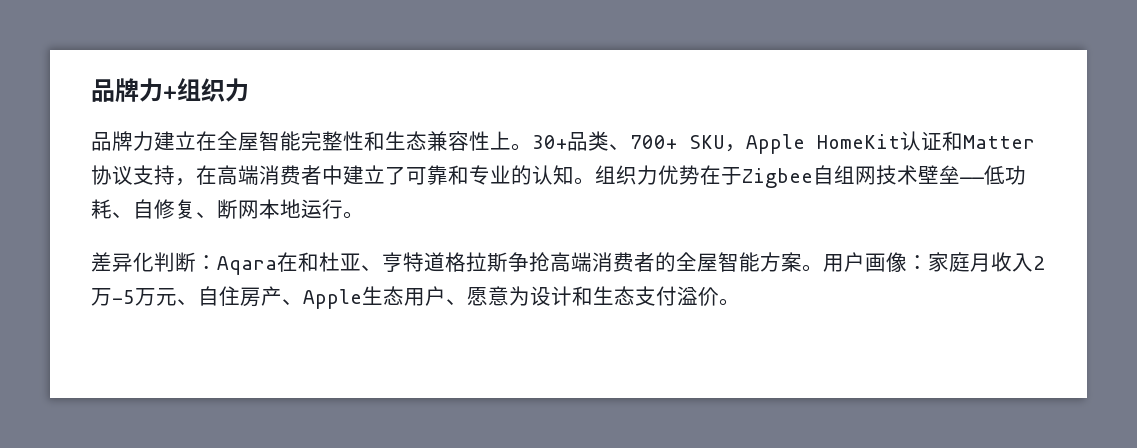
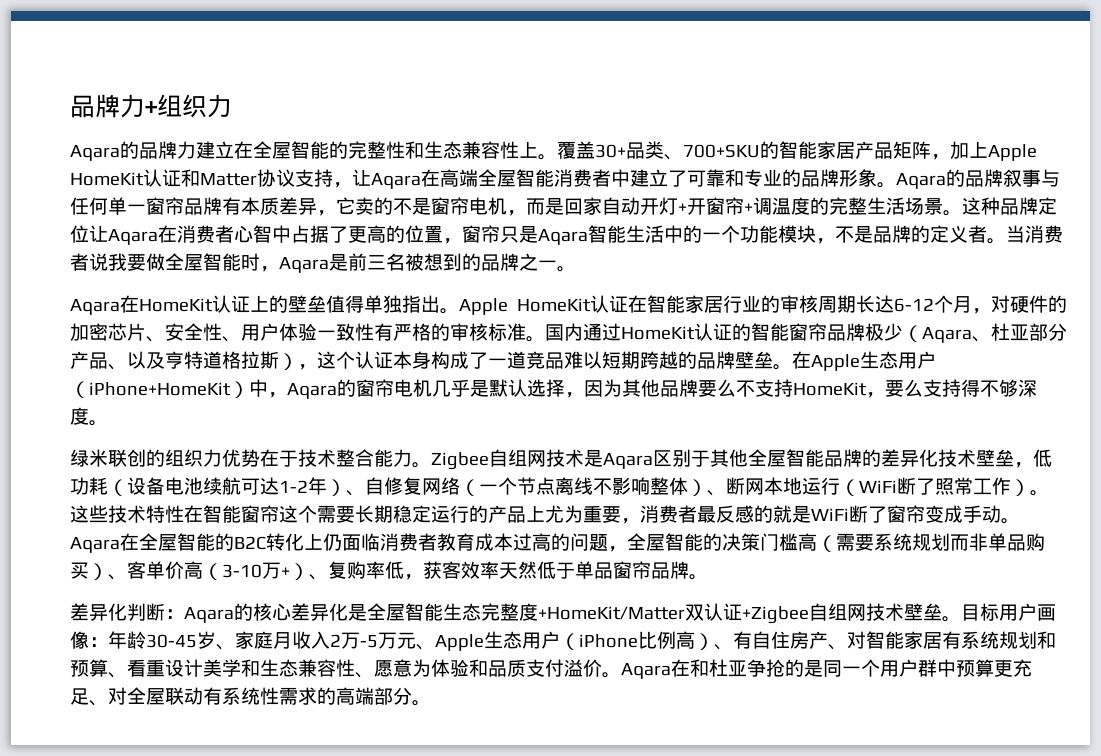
- 品牌力建立在全屋智能完整性和生态兼容性上。
+ Aqara的品牌力建立在全屋智能的完整性和生态兼容性上。
- 30+品类、700+ SKU，Apple HomeKit认证和Matter协议支持，在高端消费者中建立了可靠和专业的认知。组织力优势在于Zigbee自组网技术壁垒——低功耗、自修复、断网本地运行。
+ 覆盖30+品类、700+SKU的智能家居产品矩阵，加上Apple HomeKit认证和Matter协议支持，让Aqara在高端全屋智能消费者中建立了可靠和专业的品牌形象。Aqara的品牌叙事与任何单一窗帘品牌有本质差异，它卖的不是窗帘电机，而是回家自动开灯+开窗帘+调温度的完整生活场景。这种品牌定位让Aqara在消费者心智中占据了更高的位置，窗帘只是Aqara智能生活中的一个功能模块，不是品牌的定义者。当消费者说我要做全屋智能时，Aqara是前三名被想到的品牌之一。
+ Aqara在HomeKit认证上的壁垒值得单独指出。Apple HomeKit认证在智能家居行业的审核周期长达6-12个月，对硬件的加密芯片、安全性、用户体验一致性有严格的审核标准。国内通过HomeKit认证的智能窗帘品牌极少（Aqara、杜亚部分产品、以及亨特道格拉斯），这个认证本身构成了一道竞品难以短期跨越的品牌壁垒。在Apple生态用户（iPhone+HomeKit）中，Aqara的窗帘电机几乎是默认选择，因为其他品牌要么不支持HomeKit，要么支持得不够深度。
+ 绿米联创的组织力优势在于技术整合能力。Zigbee自组网技术是Aqara区别于其他全屋智能品牌的差异化技术壁垒，低功耗（设备电池续航可达1-2年）、自修复网络（一个节点离线不影响整体）、断网本地运行（WiFi断了照常工作）。这些技术特性在智能窗帘这个需要长期稳定运行的产品上尤为重要，消费者最反感的就是WiFi断了窗帘变成手动。Aqara在全屋智能的B2C转化上仍面临消费者教育成本过高的问题，全屋智能的决策门槛高（需要系统规划而非单品购买）、客单价高（3-10万+）、复购率低，获客效率天然低于单品窗帘品牌。
- 差异化判断：Aqara在和杜亚、亨特道格拉斯争抢高端消费者的全屋智能方案。用户画像：家庭月收入2万-5万元、自住房产、Apple生态用户、愿意为设计和生态支付溢价。
+ 差异化判断：Aqara的核心差异化是全屋智能生态完整度+HomeKit/Matter双认证+Zigbee自组网技术壁垒。目标用户画像：年龄30-45岁、家庭月收入2万-5万元、Apple生态用户（iPhone比例高）、有自住房产、对智能家居有系统规划和预算、看重设计美学和生态兼容性、愿意为体验和品质支付溢价。Aqara在和杜亚争抢的是同一个用户群中预算更充足、对全屋联动有系统性需求的高端部分。

